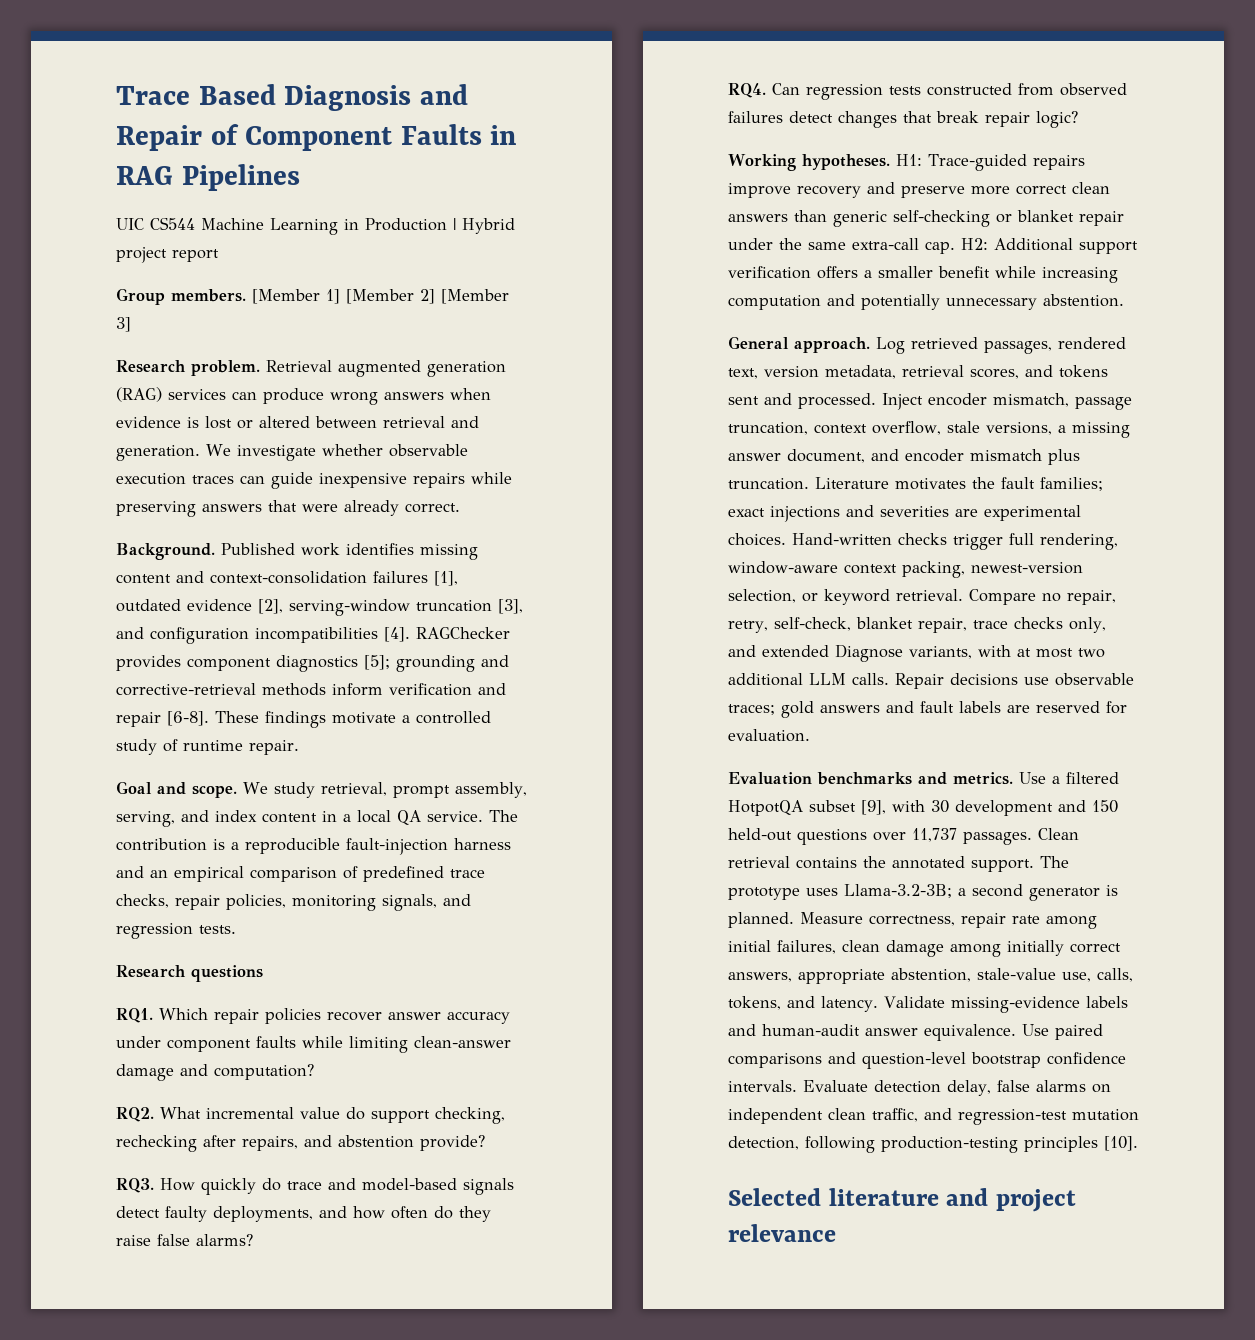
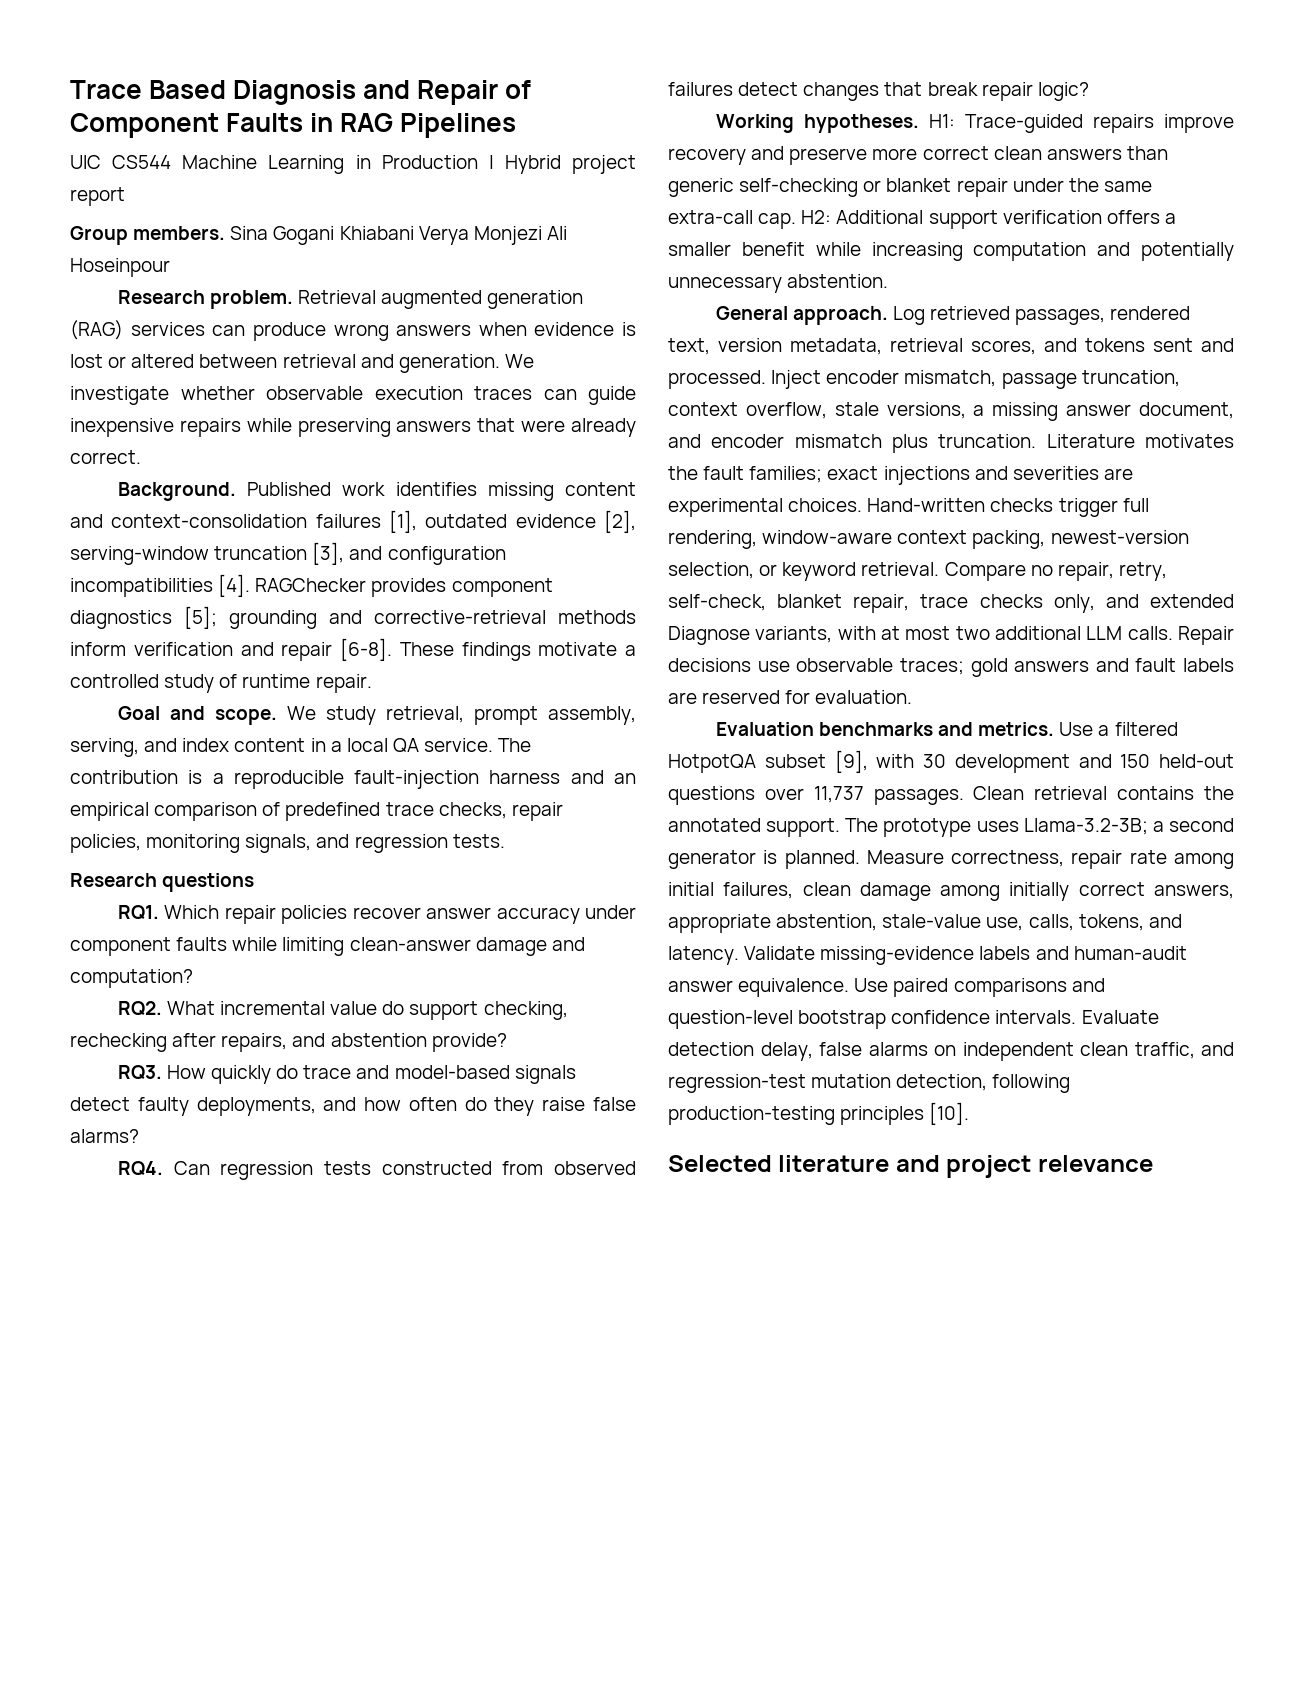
- [Member 1] [Member 2] [Member 3]
+ Sina Gogani Khiabani Verya Monjezi Ali Hoseinpour

